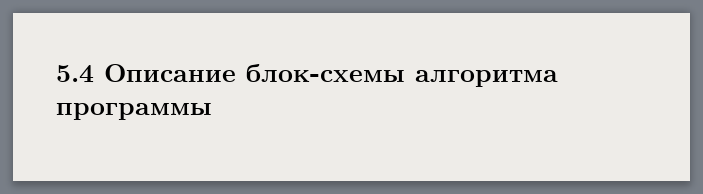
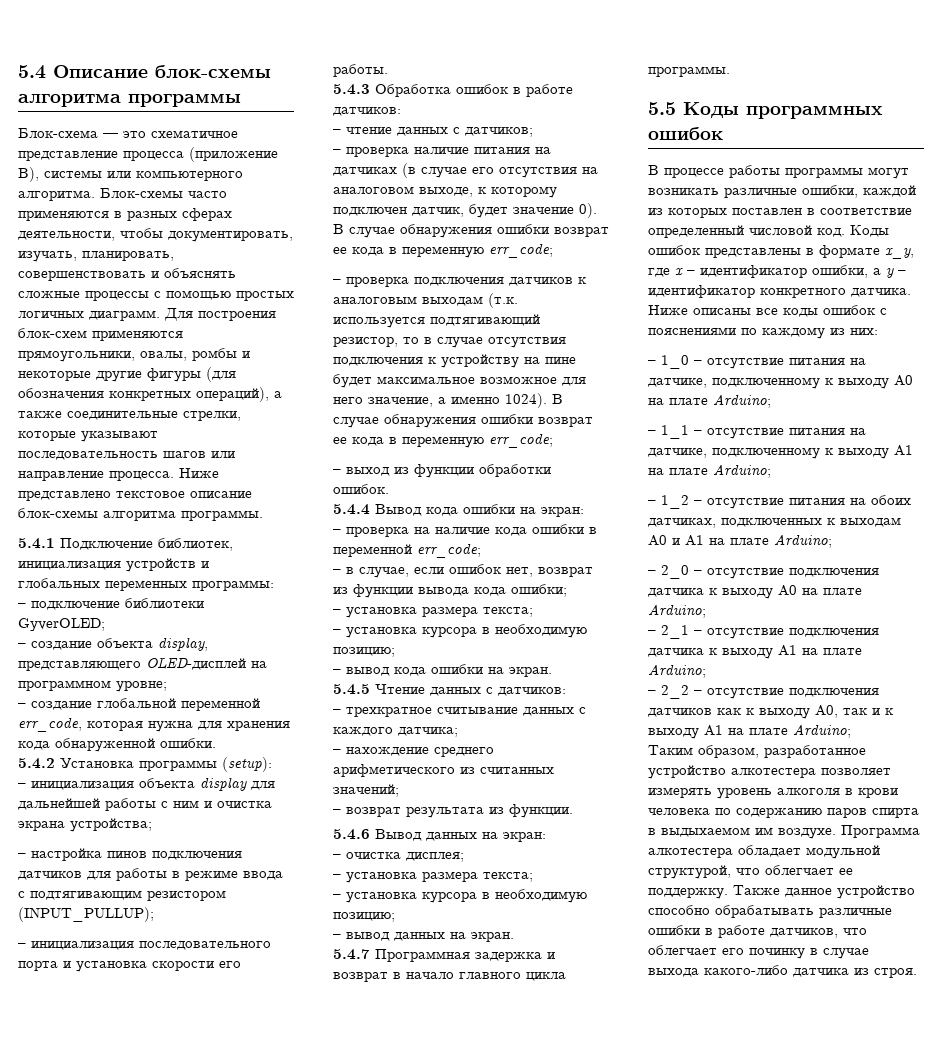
+ Блок-схема — это схематичное представление процесса (приложение В), системы или компьютерного алгоритма. Блок-схемы часто применяются в разных сферах деятельности, чтобы документировать, изучать, планировать, совершенствовать и объяснять сложные процессы с помощью простых логичных диаграмм. Для построения блок-схем применяются прямоугольники, овалы, ромбы и некоторые другие фигуры (для обозначения конкретных операций), а также соединительные стрелки, которые указывают последовательность шагов или направление процесса. Ниже представлено текстовое описание блок-схемы алгоритма программы.
+ 5.4.1 Подключение библиотек, инициализация устройств и глобальных переменных программы:
+ – подключение библиотеки GyverOLED;
+ – создание объекта display, представляющего OLED-дисплей на программном уровне;
+ – создание глобальной переменной err_code, которая нужна для хранения кода обнаруженной ошибки.
+ 5.4.2 Установка программы (setup):
+ – инициализация объекта display для дальнейшей работы с ним и очистка экрана устройства;
+ – настройка пинов подключения датчиков для работы в режиме ввода с подтягивающим резистором (INPUT_PULLUP);
+ – инициализация последовательного порта и установка скорости его работы.
+ 5.4.3 Обработка ошибок в работе датчиков:
+ – чтение данных с датчиков;
+ – проверка наличие питания на датчиках (в случае его отсутствия на аналоговом выходе, к которому подключен датчик, будет значение 0). В случае обнаружения ошибки возврат ее кода в переменную err_code;
+ – проверка подключения датчиков к аналоговым выходам (т.к. используется подтягивающий резистор, то в случае отсутствия подключения к устройству на пине будет максимальное возможное для него значение, а именно 1024). В случае обнаружения ошибки возврат ее кода в переменную err_code;
+ – выход из функции обработки ошибок.
+ 5.4.4 Вывод кода ошибки на экран:
+ – проверка на наличие кода ошибки в переменной err_code;
+ – в случае, если ошибок нет, возврат из функции вывода кода ошибки;
+ – установка размера текста;
+ – установка курсора в необходимую позицию;
+ – вывод кода ошибки на экран.
+ 5.4.5 Чтение данных с датчиков:
+ – трехкратное считывание данных с каждого датчика;
+ – нахождение среднего арифметического из считанных значений;
+ – возврат результата из функции.
+ 5.4.6 Вывод данных на экран:
+ – очистка дисплея;
+ – установка размера текста;
+ – установка курсора в необходимую позицию;
+ – вывод данных на экран.
+ 5.4.7 Программная задержка и возврат в начало главного цикла программы.
+ 5.5 Коды программных ошибок
+ В процессе работы программы могут возникать различные ошибки, каждой из которых поставлен в соответствие определенный числовой код. Коды ошибок представлены в формате x_y, где x – идентификатор ошибки, а y – идентификатор конкретного датчика. Ниже описаны все коды ошибок с пояснениями по каждому из них:
+ – 1_0 – отсутствие питания на датчике, подключенному к выходу A0 на плате Arduino;
+ – 1_1 – отсутствие питания на датчике, подключенному к выходу A1 на плате Arduino;
+ – 1_2 – отсутствие питания на обоих датчиках, подключенных к выходам A0 и A1 на плате Arduino;
+ – 2_0 – отсутствие подключения датчика к выходу A0 на плате Arduino;
+ – 2_1 – отсутствие подключения датчика к выходу A1 на плате Arduino;
+ – 2_2 – отсутствие подключения датчиков как к выходу A0, так и к выходу A1 на плате Arduino;
+ Таким образом, разработанное устройство алкотестера позволяет измерять уровень алкоголя в крови человека по содержанию паров спирта в выдыхаемом им воздухе. Программа алкотестера обладает модульной структурой, что облегчает ее поддержку. Также данное устройство способно обрабатывать различные ошибки в работе датчиков, что облегчает его починку в случае выхода какого-либо датчика из строя.

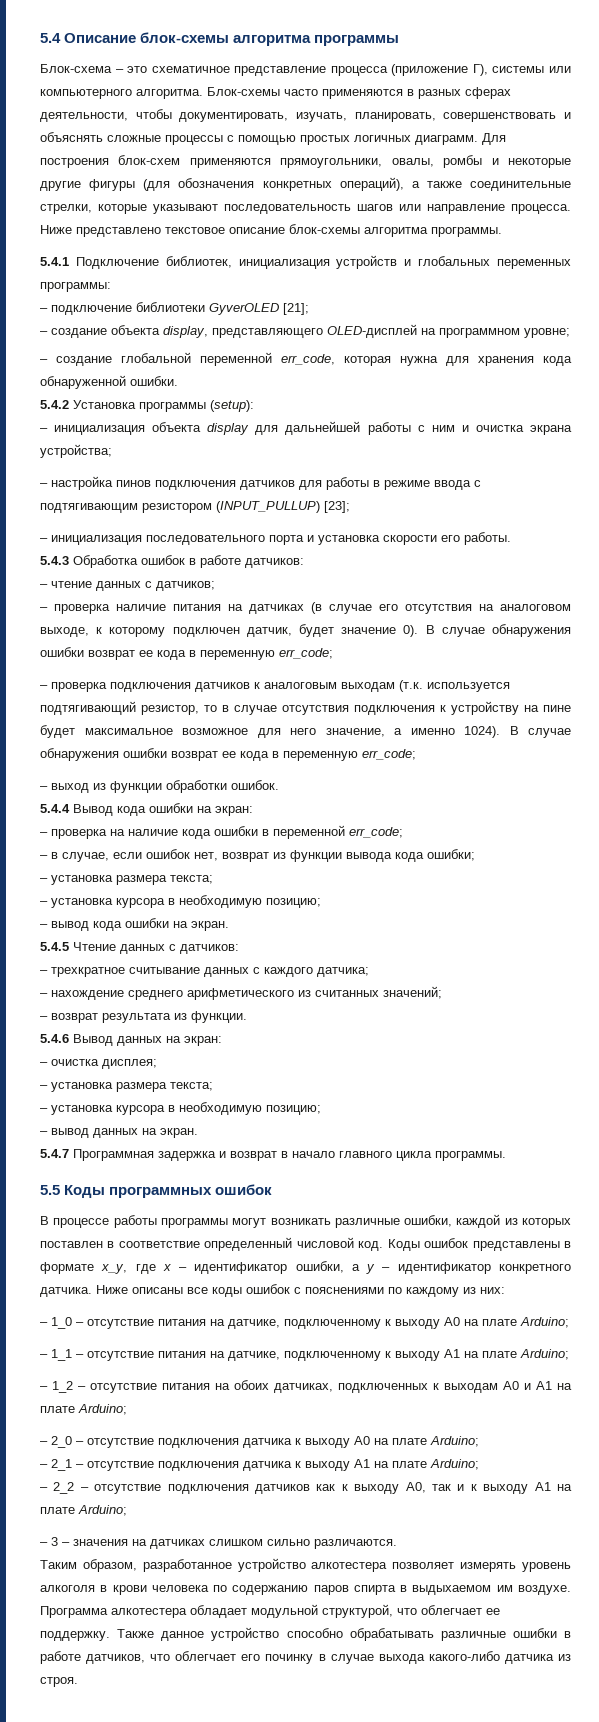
- Блок-схема — это схематичное представление процесса (приложение В), системы или компьютерного алгоритма.
+ Блок-схема – это схематичное представление процесса (приложение Г), системы или компьютерного алгоритма.
- – подключение библиотеки GyverOLED;
+ – подключение библиотеки GyverOLED [21];
- – настройка пинов подключения датчиков для работы в режиме ввода с подтягивающим резистором (INPUT_PULLUP);
+ – настройка пинов подключения датчиков для работы в режиме ввода с подтягивающим резистором (INPUT_PULLUP) [23];
+ – 3 – значения на датчиках слишком сильно различаются.

